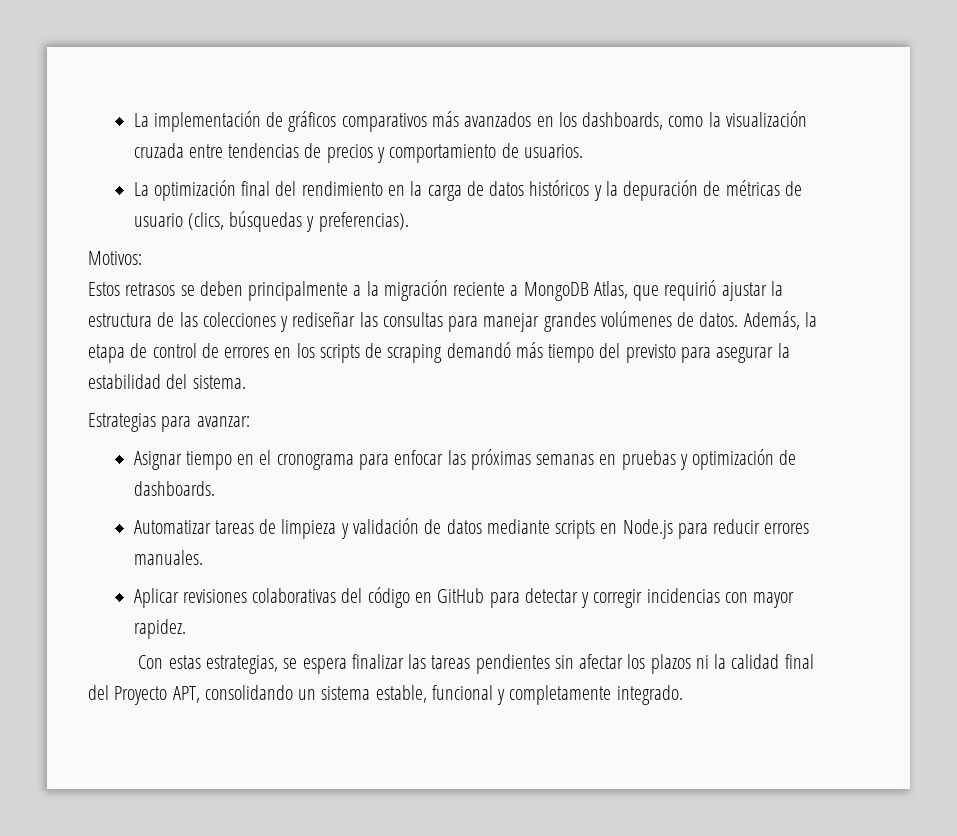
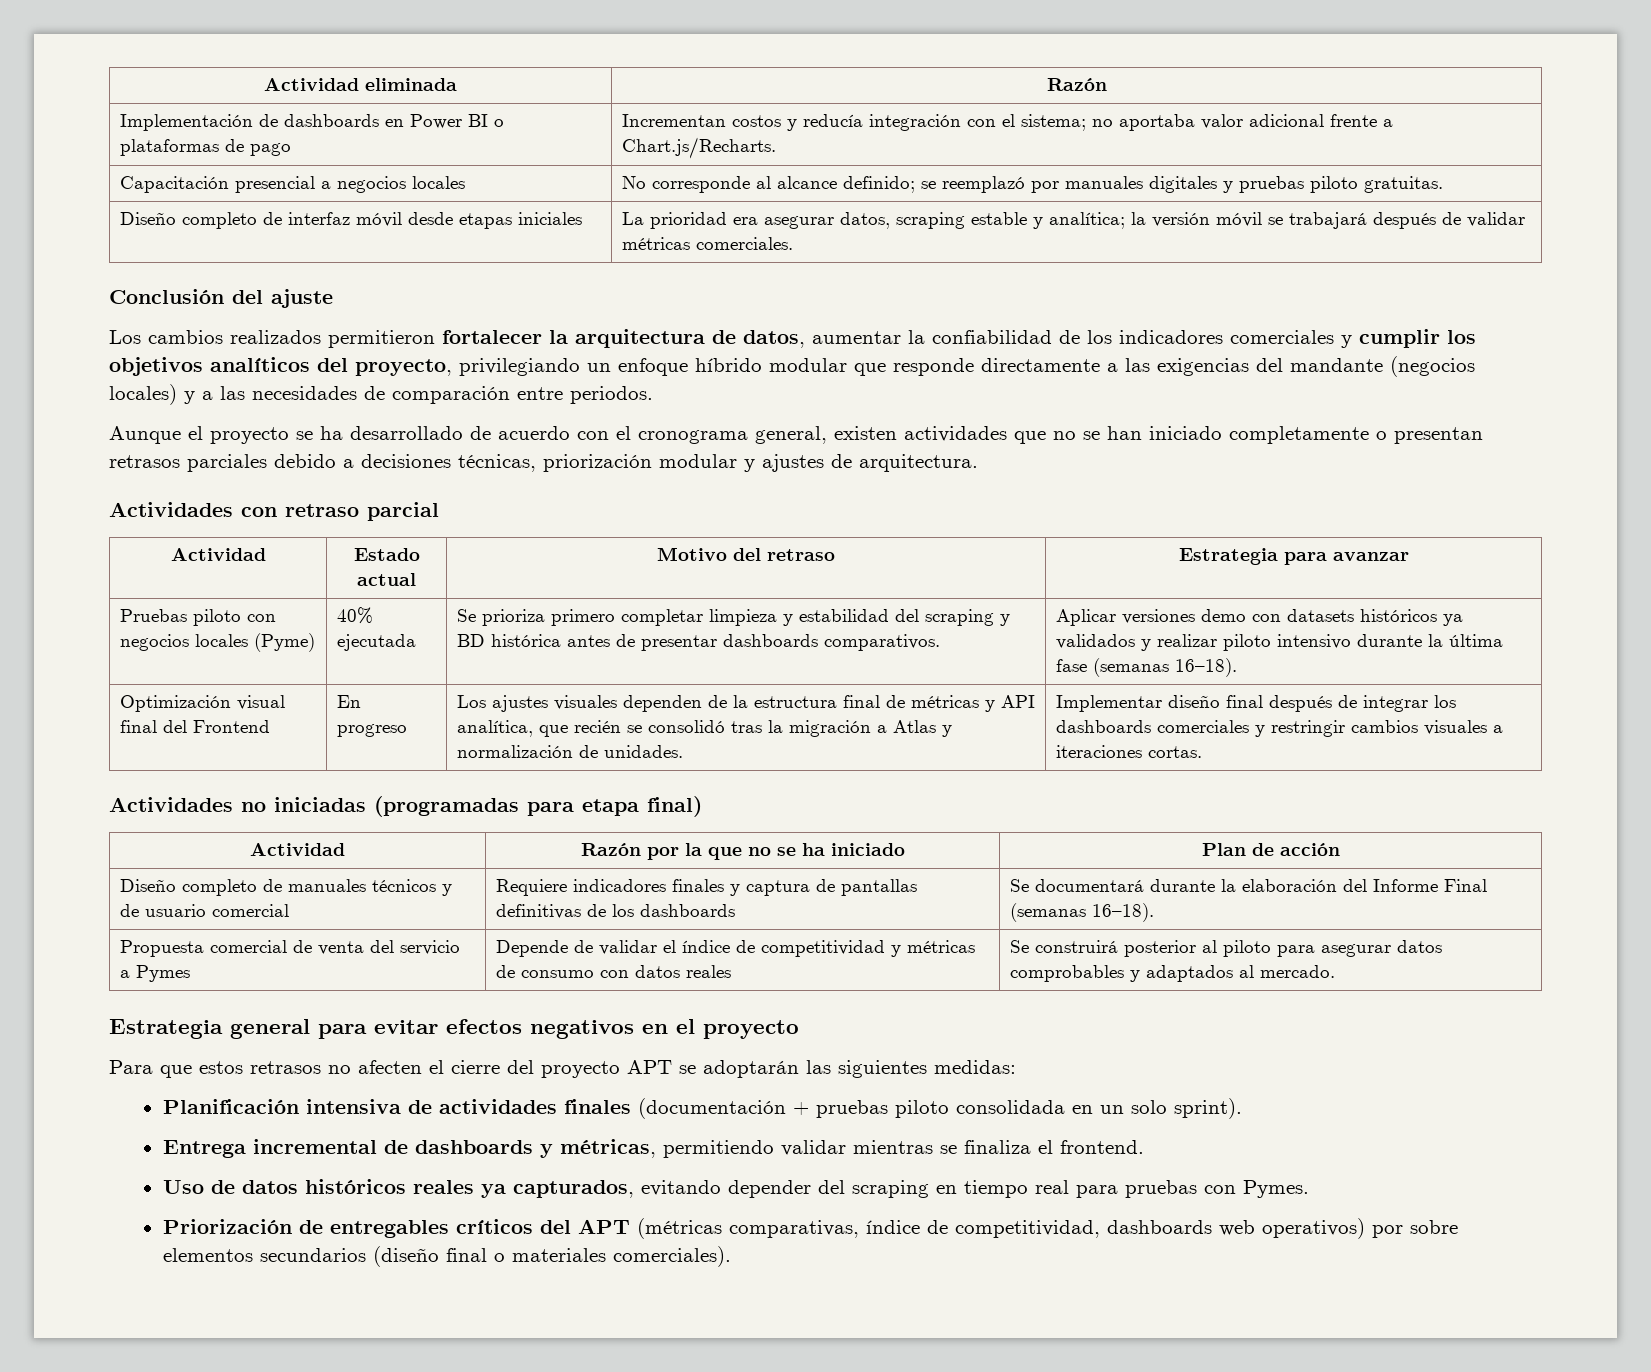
- La implementación de gráficos comparativos más avanzados en los dashboards, como la visualización cruzada entre tendencias de precios y comportamiento de usuarios.
- La optimización final del rendimiento en la carga de datos históricos y la depuración de métricas de usuario (clics, búsquedas y preferencias).
- Motivos:
- Estos retrasos se deben principalmente a la migración reciente a MongoDB Atlas, que requirió ajustar la estructura de las colecciones y rediseñar las consultas para manejar grandes volúmenes de datos. Además, la etapa de control de errores en los scripts de scraping demandó más tiempo del previsto para asegurar la estabilidad del sistema.
- Estrategias para avanzar:
- Asignar tiempo en el cronograma para enfocar las próximas semanas en pruebas y optimización de dashboards.
- Automatizar tareas de limpieza y validación de datos mediante scripts en Node.js para reducir errores manuales.
- Aplicar revisiones colaborativas del código en GitHub para detectar y corregir incidencias con mayor rapidez.
- Con estas estrategias, se espera finalizar las tareas pendientes sin afectar los plazos ni la calidad final del Proyecto APT, consolidando un sistema estable, funcional y completamente integrado.
+ Actividad eliminada | Razón
+ Implementación de dashboards en Power BI o plataformas de pago | Incrementan costos y reducía integración con el sistema; no aportaba valor adicional frente a Chart.js/Recharts.
+ Capacitación presencial a negocios locales | No corresponde al alcance definido; se reemplazó por manuales digitales y pruebas piloto gratuitas.
+ Diseño completo de interfaz móvil desde etapas iniciales | La prioridad era asegurar datos, scraping estable y analítica; la versión móvil se trabajará después de validar métricas comerciales.
+ Conclusión del ajuste
+ Los cambios realizados permitieron fortalecer la arquitectura de datos, aumentar la confiabilidad de los indicadores comerciales y cumplir los objetivos analíticos del proyecto, privilegiando un enfoque híbrido modular que responde directamente a las exigencias del mandante (negocios locales) y a las necesidades de comparación entre periodos.
+ Aunque el proyecto se ha desarrollado de acuerdo con el cronograma general, existen actividades que no se han iniciado completamente o presentan retrasos parciales debido a decisiones técnicas, priorización modular y ajustes de arquitectura.
+ Actividades con retraso parcial
+ Actividad | Estado actual | Motivo del retraso | Estrategia para avanzar
+ Pruebas piloto con negocios locales (Pyme) | 40% ejecutada | Se prioriza primero completar limpieza y estabilidad del scraping y BD histórica antes de presentar dashboards comparativos. | Aplicar versiones demo con datasets históricos ya validados y realizar piloto intensivo durante la última fase (semanas 16–18).
+ Optimización visual final del Frontend | En progreso | Los ajustes visuales dependen de la estructura final de métricas y API analítica, que recién se consolidó tras la migración a Atlas y normalización de unidades. | Implementar diseño final después de integrar los dashboards comerciales y restringir cambios visuales a iteraciones cortas.
+ Actividades no iniciadas (programadas para etapa final)
+ Actividad | Razón por la que no se ha iniciado | Plan de acción
+ Diseño completo de manuales técnicos y de usuario comercial | Requiere indicadores finales y captura de pantallas definitivas de los dashboards | Se documentará durante la elaboración del Informe Final (semanas 16–18).
+ Propuesta comercial de venta del servicio a Pymes | Depende de validar el índice de competitividad y métricas de consumo con datos reales | Se construirá posterior al piloto para asegurar datos comprobables y adaptados al mercado.
+ Estrategia general para evitar efectos negativos en el proyecto
+ Para que estos retrasos no afecten el cierre del proyecto APT se adoptarán las siguientes medidas:
+ Planificación intensiva de actividades finales (documentación + pruebas piloto consolidada en un solo sprint).
+ Entrega incremental de dashboards y métricas, permitiendo validar mientras se finaliza el frontend.
+ Uso de datos históricos reales ya capturados, evitando depender del scraping en tiempo real para pruebas con Pymes.
+ Priorización de entregables críticos del APT (métricas comparativas, índice de competitividad, dashboards web operativos) por sobre elementos secundarios (diseño final o materiales comerciales).

